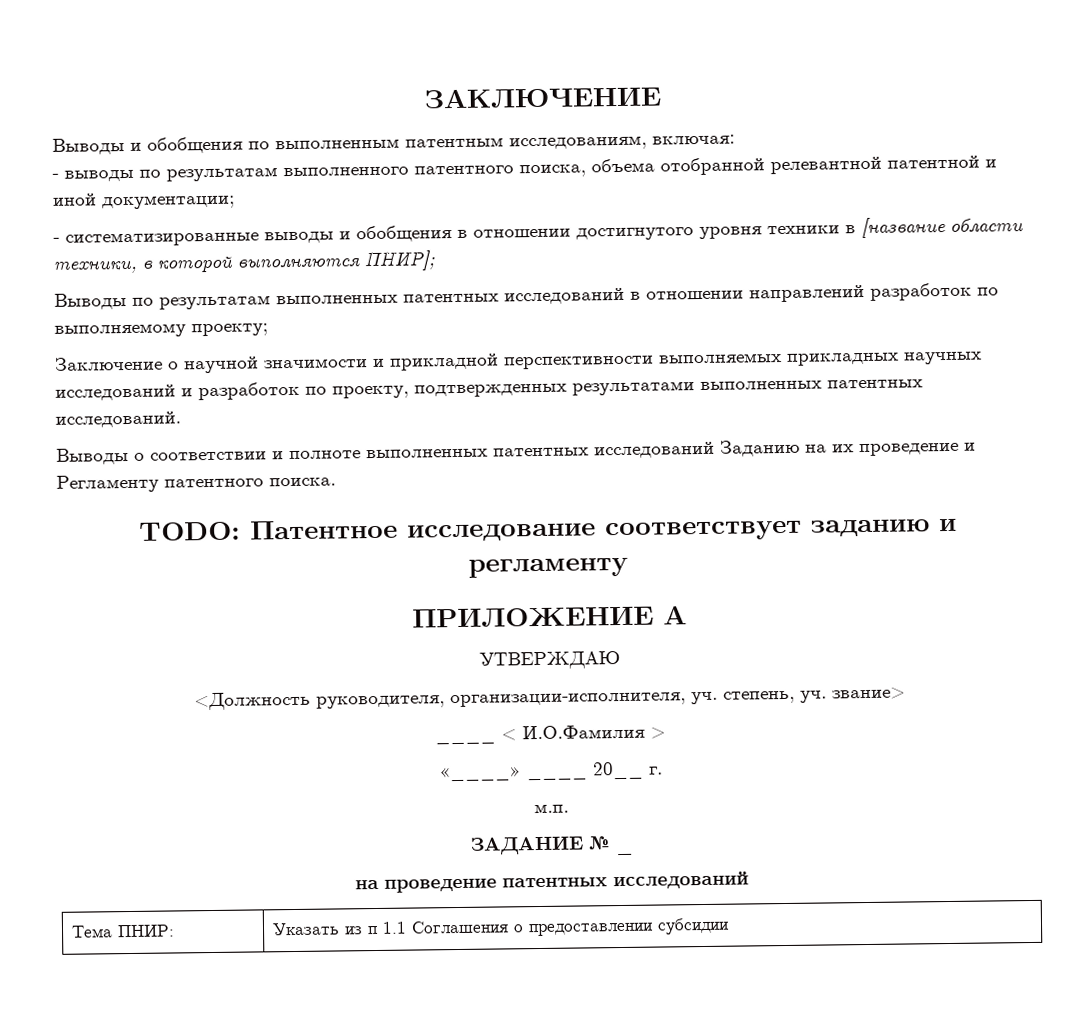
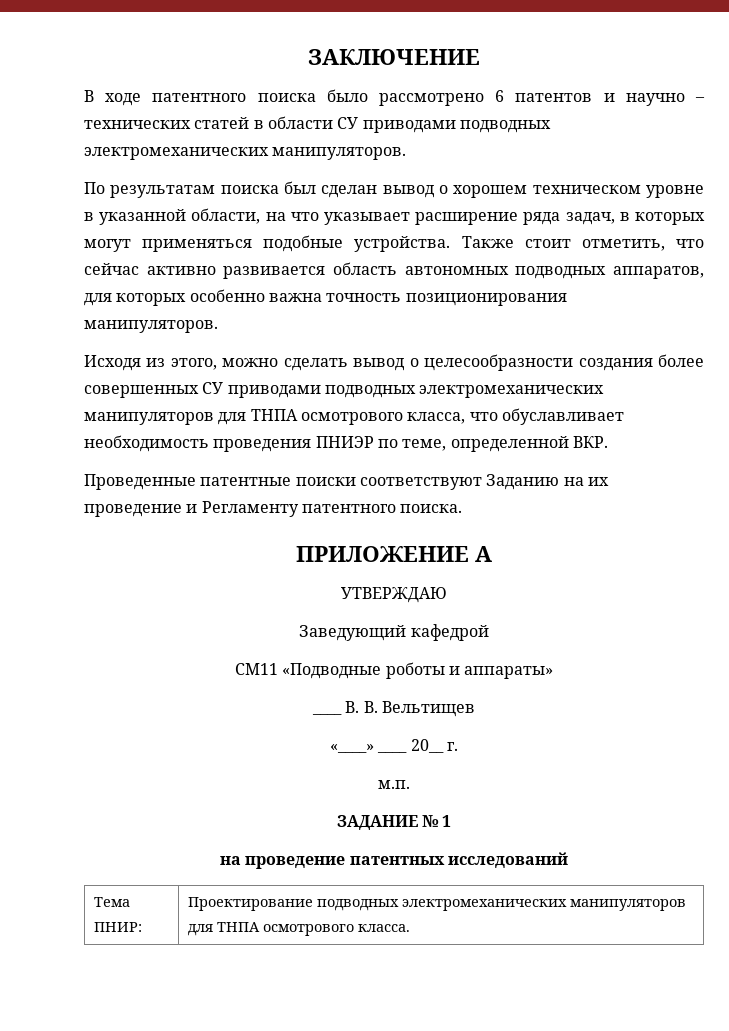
- Выводы и обобщения по выполненным патентным исследованиям, включая:
- - выводы по результатам выполненного патентного поиска, объема отобранной релевантной патентной и иной документации;
- - систематизированные выводы и обобщения в отношении достигнутого уровня техники в [название области техники, в которой выполняются ПНИР];
- Выводы по результатам выполненных патентных исследований в отношении направлений разработок по выполняемому проекту;
- Заключение о научной значимости и прикладной перспективности выполняемых прикладных научных исследований и разработок по проекту, подтвержденных результатами выполненных патентных исследований.
- Выводы о соответствии и полноте выполненных патентных исследований Заданию на их проведение и Регламенту патентного поиска.
+ В ходе патентного поиска было рассмотрено 6 патентов и научно – технических статей в области СУ приводами подводных электромеханических манипуляторов.
+ По результатам поиска был сделан вывод о хорошем техническом уровне в указанной области, на что указывает расширение ряда задач, в которых могут применяться подобные устройства. Также стоит отметить, что сейчас активно развивается область автономных подводных аппаратов, для которых особенно важна точность позиционирования манипуляторов.
+ Исходя из этого, можно сделать вывод о целесообразности создания более совершенных СУ приводами подводных электромеханических манипуляторов для ТНПА осмотрового класса, что обуславливает необходимость проведения ПНИЭР по теме, определенной ВКР.
+ Проведенные патентные поиски соответствуют Заданию на их проведение и Регламенту патентного поиска.
- TODO: Патентное исследование соответствует заданию и регламенту
  ПРИЛОЖЕНИЕ А
  УТВЕРЖДАЮ
- <Должность руководителя, организации-исполнителя, уч. степень, уч. звание>
- ____ < И.О.Фамилия >
+ Заведующий кафедрой
+ СМ11 «Подводные роботы и аппараты»
+ ____ В. В. Вельтищев
- ЗАДАНИЕ № _
+ ЗАДАНИЕ № 1
- Тема ПНИР: | Указать из п 1.1 Соглашения о предоставлении субсидии
+ Тема ПНИР: | Проектирование подводных электромеханических манипуляторов для ТНПА осмотрового класса.

